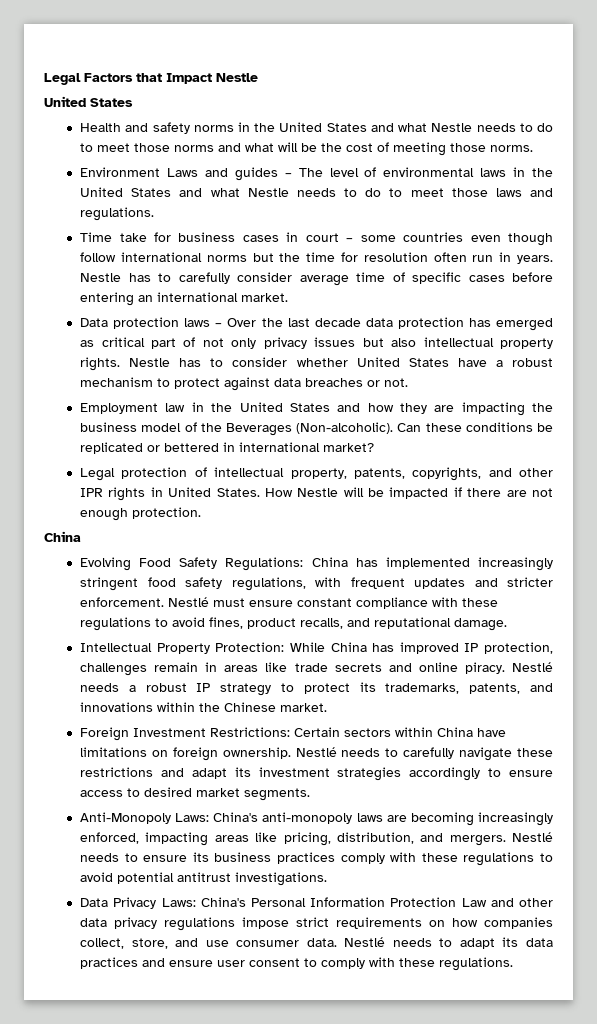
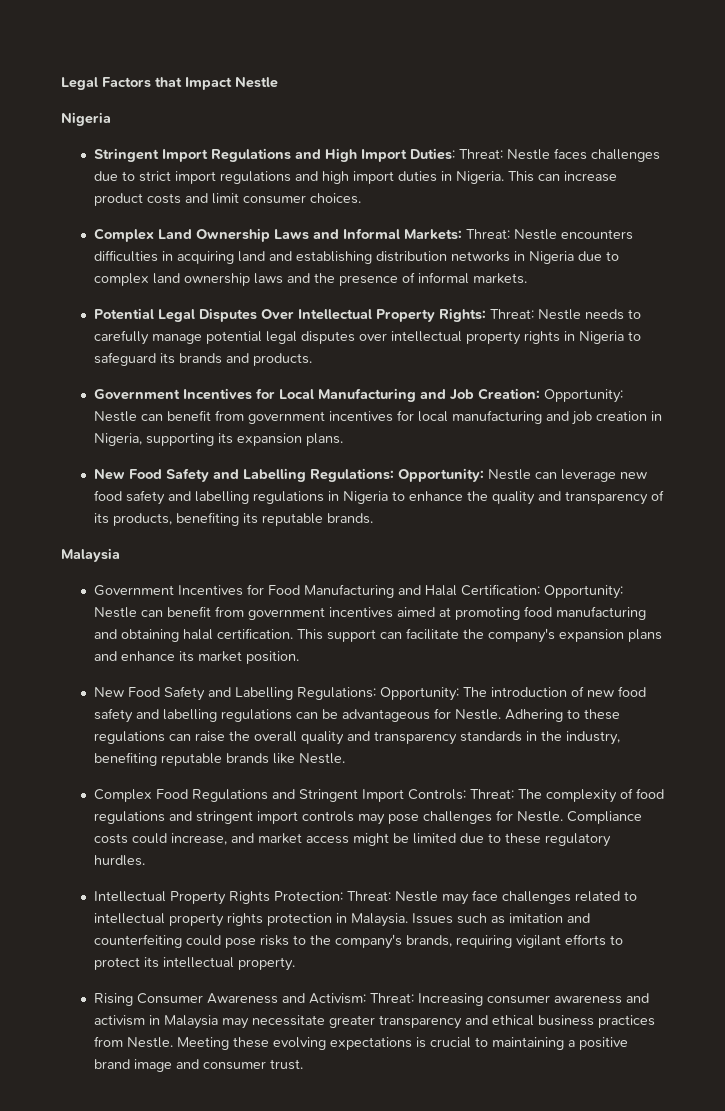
  Legal Factors that Impact Nestle
- United States
- Health and safety norms in the United States and what Nestle needs to do to meet those norms and what will be the cost of meeting those norms.
- Environment Laws and guides – The level of environmental laws in the United States and what Nestle needs to do to meet those laws and regulations.
- Time take for business cases in court – some countries even though follow international norms but the time for resolution often run in years. Nestle has to carefully consider average time of specific cases before entering an international market.
- Data protection laws – Over the last decade data protection has emerged as critical part of not only privacy issues but also intellectual property rights. Nestle has to consider whether United States have a robust mechanism to protect against data breaches or not.
- Employment law in the United States and how they are impacting the business model of the Beverages (Non-alcoholic). Can these conditions be replicated or bettered in international market?
- Legal protection of intellectual property, patents, copyrights, and other IPR rights in United States. How Nestle will be impacted if there are not enough protection.
- China
- Evolving Food Safety Regulations: China has implemented increasingly stringent food safety regulations, with frequent updates and stricter enforcement. Nestlé must ensure constant compliance with these regulations to avoid fines, product recalls, and reputational damage.
- Intellectual Property Protection: While China has improved IP protection, challenges remain in areas like trade secrets and online piracy. Nestlé needs a robust IP strategy to protect its trademarks, patents, and innovations within the Chinese market.
- Foreign Investment Restrictions: Certain sectors within China have limitations on foreign ownership. Nestlé needs to carefully navigate these restrictions and adapt its investment strategies accordingly to ensure access to desired market segments.
- Anti-Monopoly Laws: China's anti-monopoly laws are becoming increasingly enforced, impacting areas like pricing, distribution, and mergers. Nestlé needs to ensure its business practices comply with these regulations to avoid potential antitrust investigations.
- Data Privacy Laws: China's Personal Information Protection Law and other data privacy regulations impose strict requirements on how companies collect, store, and use consumer data. Nestlé needs to adapt its data practices and ensure user consent to comply with these regulations.
+ Nigeria
+ Stringent Import Regulations and High Import Duties: Threat: Nestle faces challenges due to strict import regulations and high import duties in Nigeria. This can increase product costs and limit consumer choices.
+ Complex Land Ownership Laws and Informal Markets: Threat: Nestle encounters difficulties in acquiring land and establishing distribution networks in Nigeria due to complex land ownership laws and the presence of informal markets.
+ Potential Legal Disputes Over Intellectual Property Rights: Threat: Nestle needs to carefully manage potential legal disputes over intellectual property rights in Nigeria to safeguard its brands and products.
+ Government Incentives for Local Manufacturing and Job Creation: Opportunity: Nestle can benefit from government incentives for local manufacturing and job creation in Nigeria, supporting its expansion plans.
+ New Food Safety and Labelling Regulations: Opportunity: Nestle can leverage new food safety and labelling regulations in Nigeria to enhance the quality and transparency of its products, benefiting its reputable brands.
+ Malaysia
+ Government Incentives for Food Manufacturing and Halal Certification: Opportunity: Nestle can benefit from government incentives aimed at promoting food manufacturing and obtaining halal certification. This support can facilitate the company's expansion plans and enhance its market position.
+ New Food Safety and Labelling Regulations: Opportunity: The introduction of new food safety and labelling regulations can be advantageous for Nestle. Adhering to these regulations can raise the overall quality and transparency standards in the industry, benefiting reputable brands like Nestle.
+ Complex Food Regulations and Stringent Import Controls: Threat: The complexity of food regulations and stringent import controls may pose challenges for Nestle. Compliance costs could increase, and market access might be limited due to these regulatory hurdles.
+ Intellectual Property Rights Protection: Threat: Nestle may face challenges related to intellectual property rights protection in Malaysia. Issues such as imitation and counterfeiting could pose risks to the company's brands, requiring vigilant efforts to protect its intellectual property.
+ Rising Consumer Awareness and Activism: Threat: Increasing consumer awareness and activism in Malaysia may necessitate greater transparency and ethical business practices from Nestle. Meeting these evolving expectations is crucial to maintaining a positive brand image and consumer trust.

